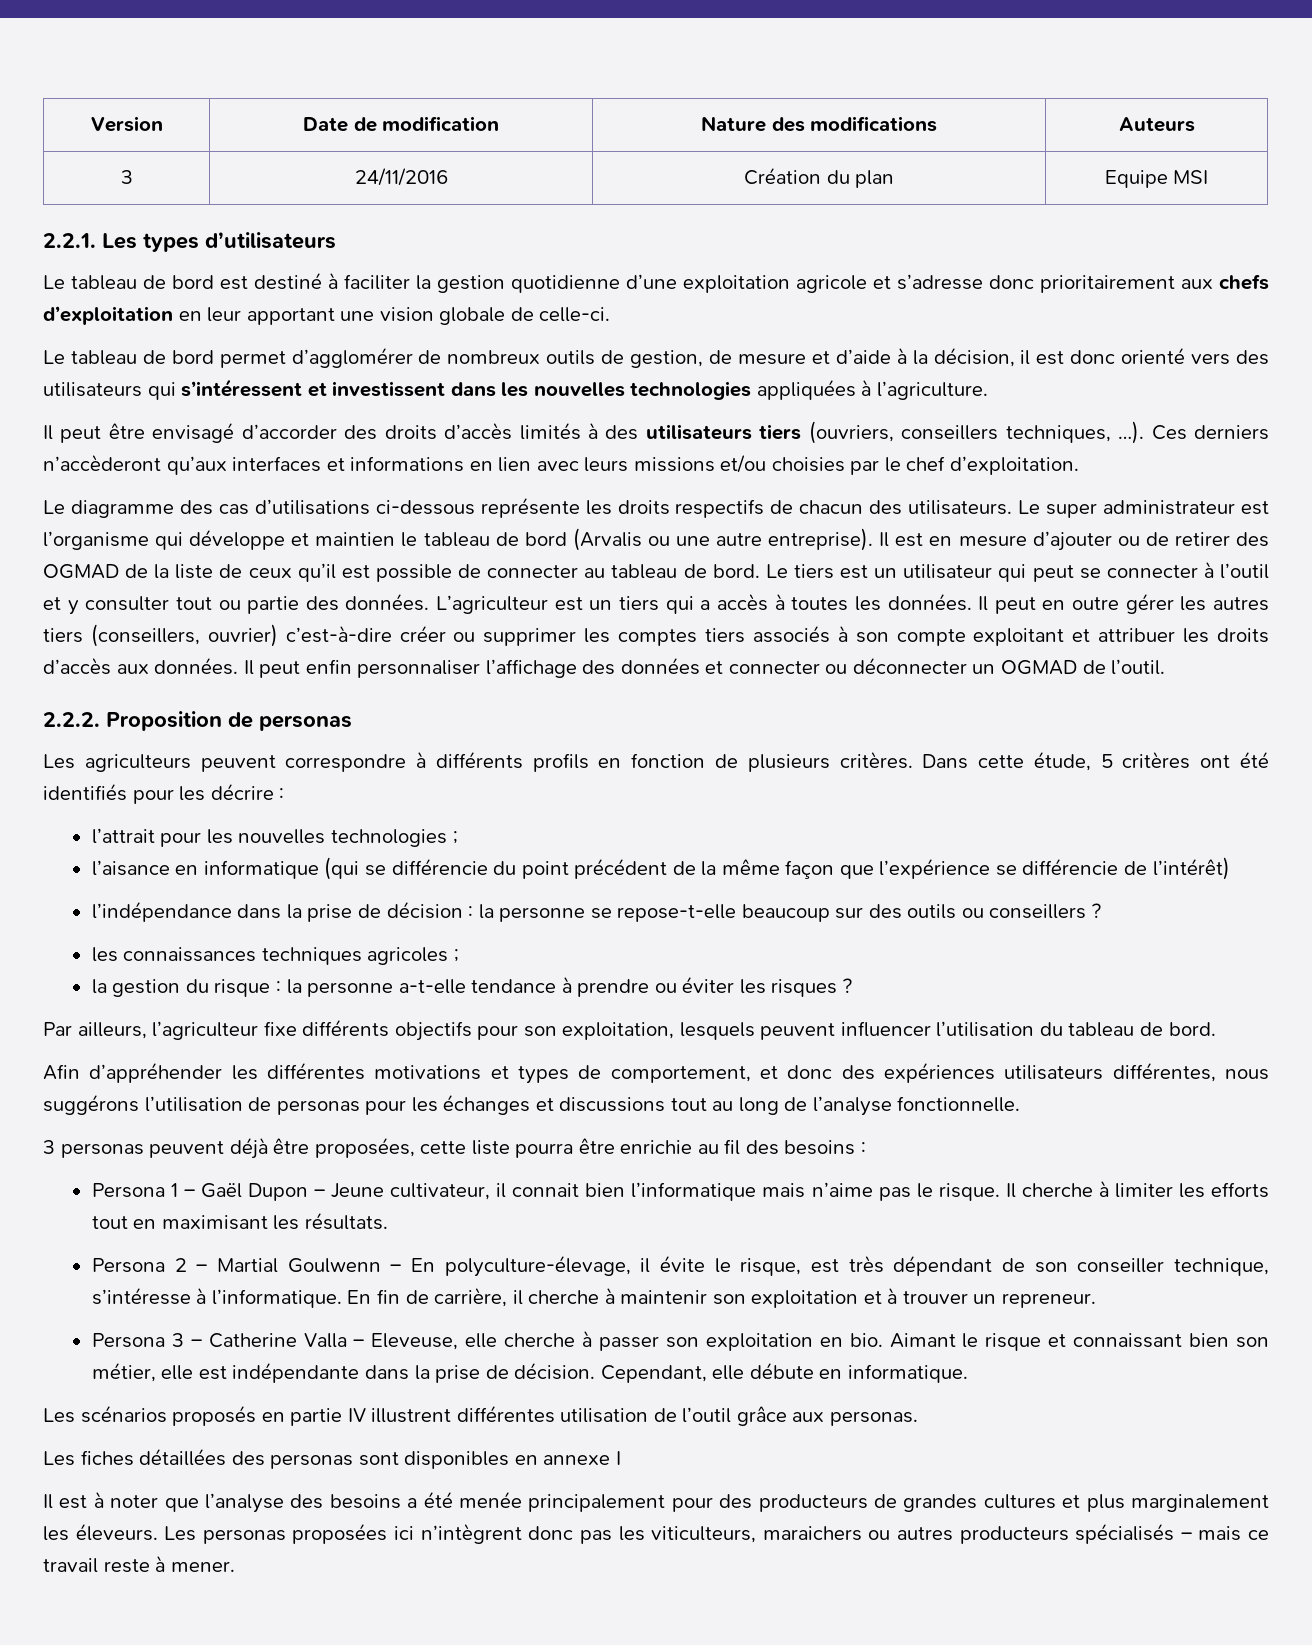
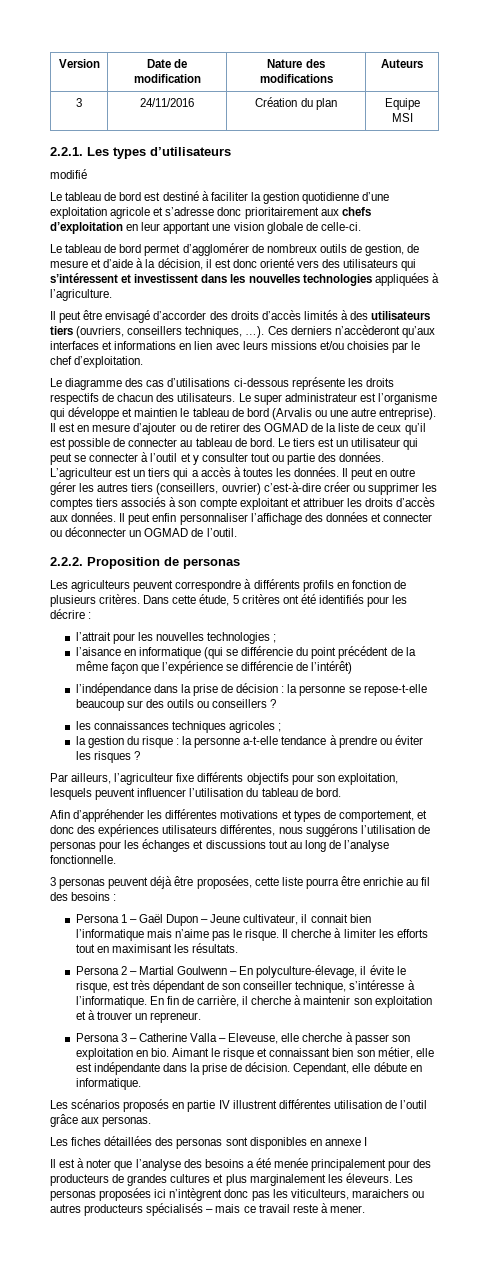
+ modifié

